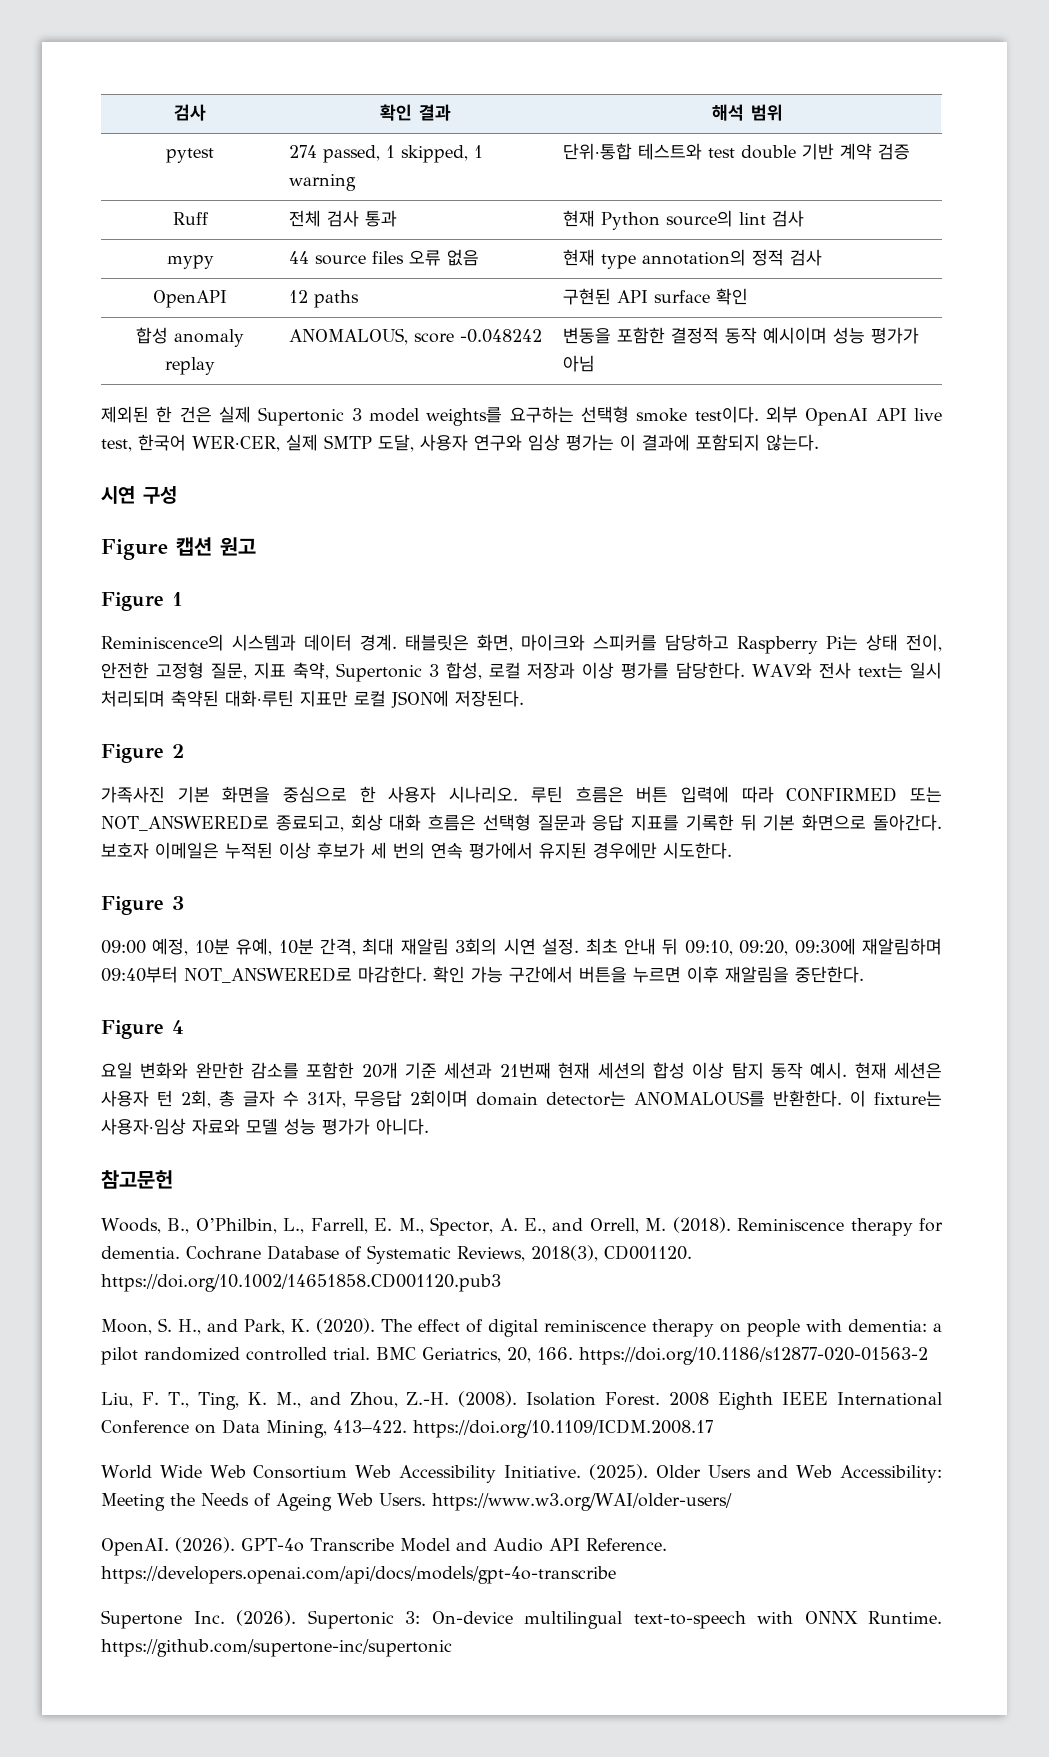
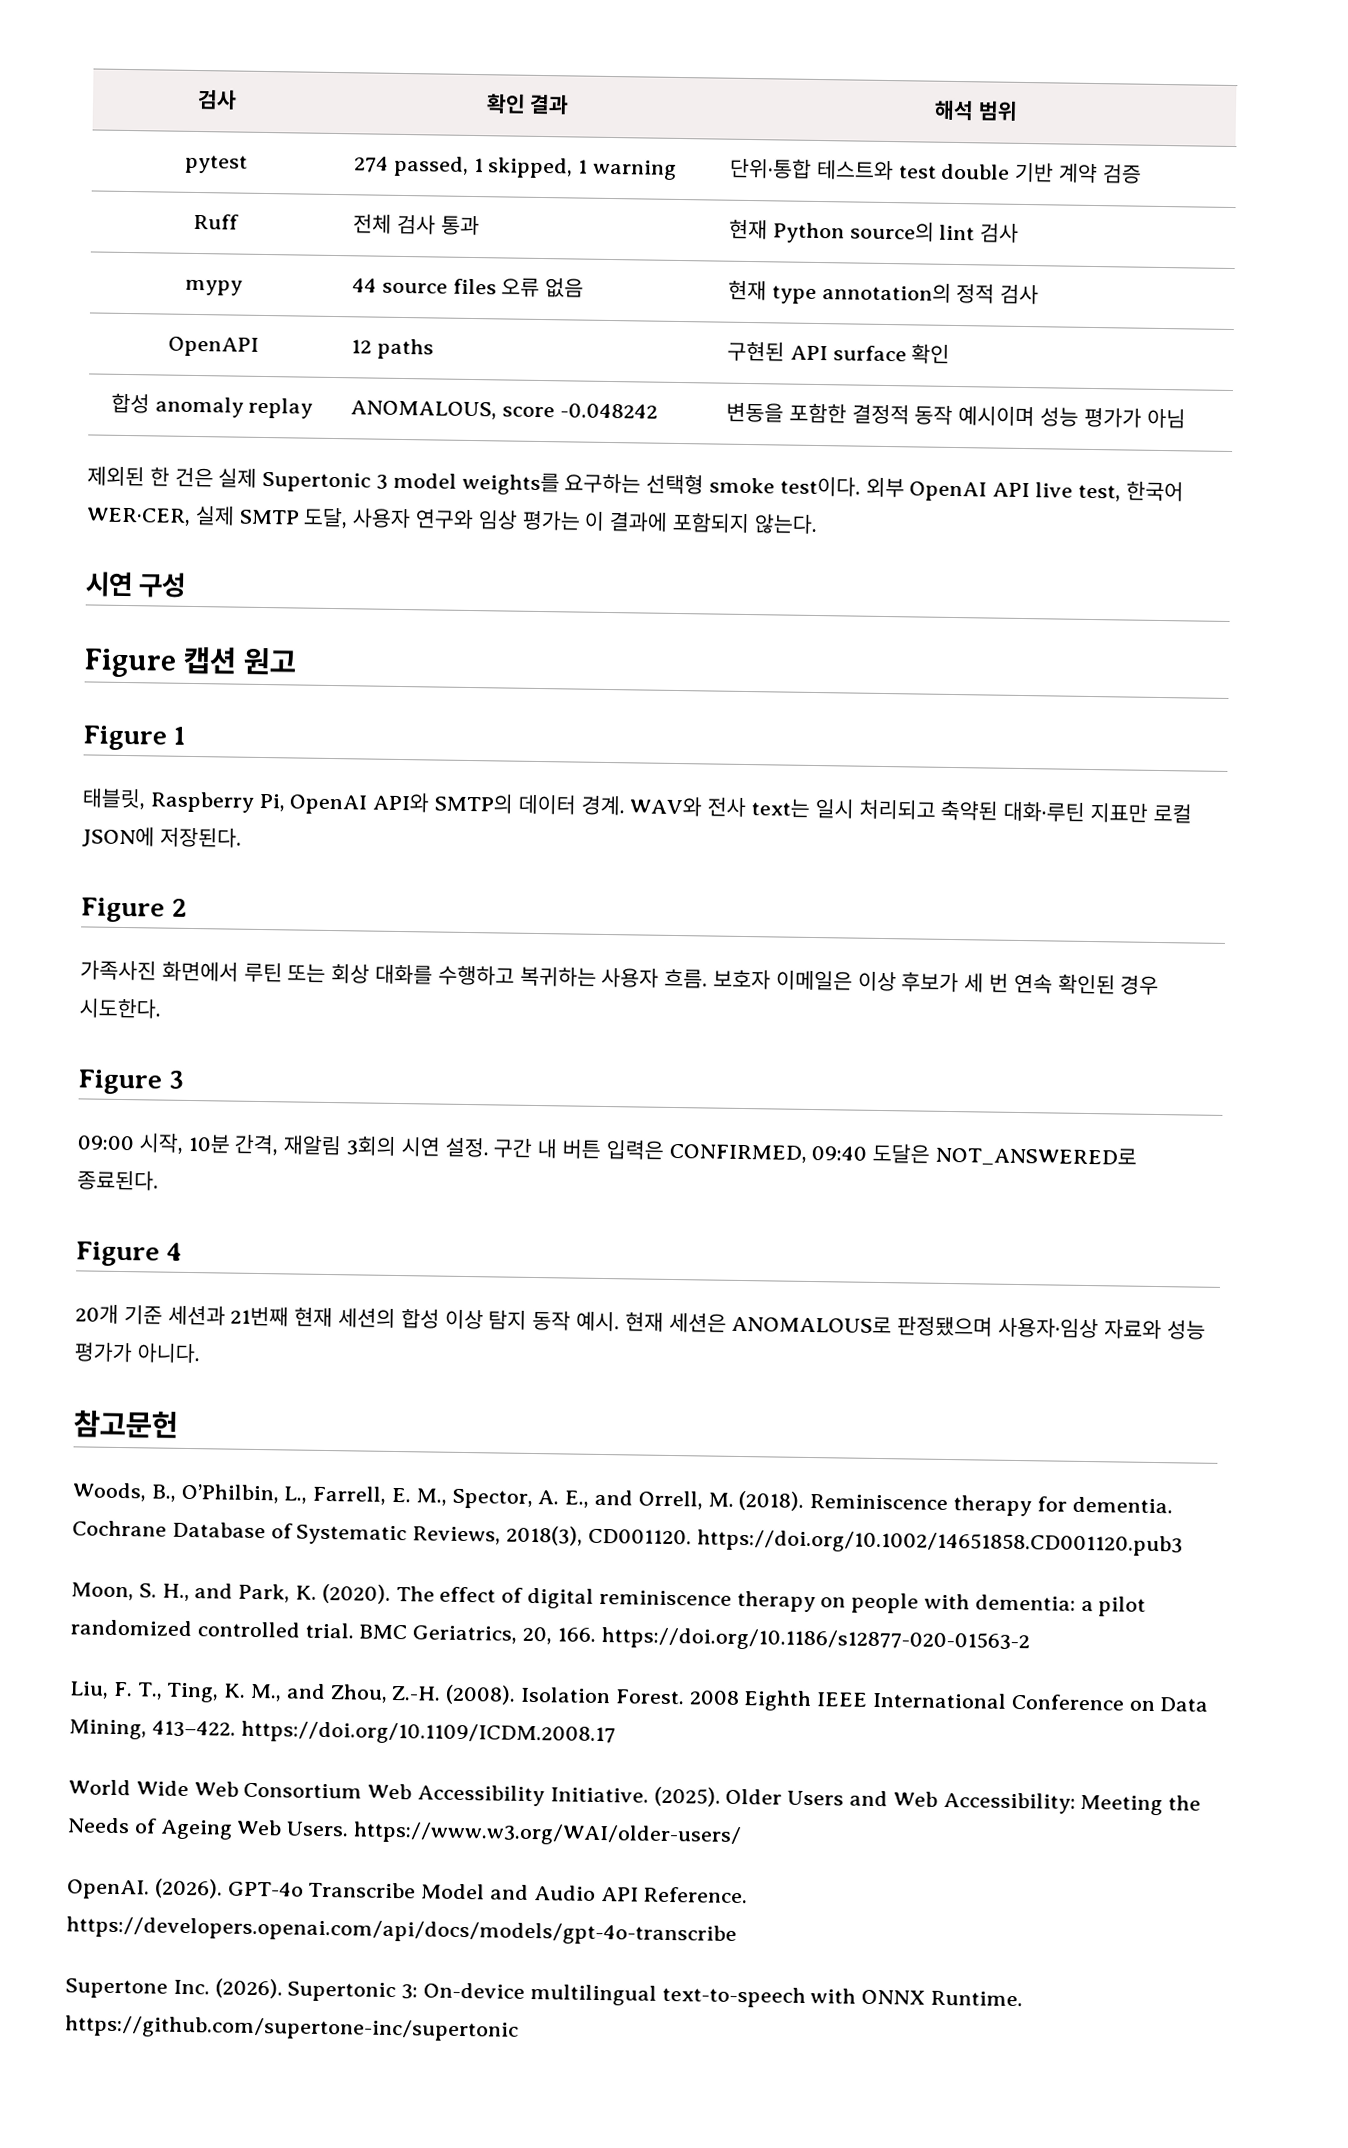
- Reminiscence의 시스템과 데이터 경계. 태블릿은 화면, 마이크와 스피커를 담당하고 Raspberry Pi는 상태 전이, 안전한 고정형 질문, 지표 축약, Supertonic 3 합성, 로컬 저장과 이상 평가를 담당한다.
+ 태블릿, Raspberry Pi, OpenAI API와 SMTP의 데이터 경계.
- WAV와 전사 text는 일시 처리되며 축약된 대화·루틴 지표만 로컬 JSON에 저장된다.
+ WAV와 전사 text는 일시 처리되고 축약된 대화·루틴 지표만 로컬 JSON에 저장된다.
- 가족사진 기본 화면을 중심으로 한 사용자 시나리오. 루틴 흐름은 버튼 입력에 따라 CONFIRMED 또는 NOT_ANSWERED로 종료되고, 회상 대화 흐름은 선택형 질문과 응답 지표를 기록한 뒤 기본 화면으로 돌아간다.
+ 가족사진 화면에서 루틴 또는 회상 대화를 수행하고 복귀하는 사용자 흐름.
- 보호자 이메일은 누적된 이상 후보가 세 번의 연속 평가에서 유지된 경우에만 시도한다.
+ 보호자 이메일은 이상 후보가 세 번 연속 확인된 경우 시도한다.
- 09:00 예정, 10분 유예, 10분 간격, 최대 재알림 3회의 시연 설정.
+ 09:00 시작, 10분 간격, 재알림 3회의 시연 설정.
- 최초 안내 뒤 09:10, 09:20, 09:30에 재알림하며 09:40부터 NOT_ANSWERED로 마감한다. 확인 가능 구간에서 버튼을 누르면 이후 재알림을 중단한다.
+ 구간 내 버튼 입력은 CONFIRMED, 09:40 도달은 NOT_ANSWERED로 종료된다.
  Figure 4
- 요일 변화와 완만한 감소를 포함한 20개 기준 세션과 21번째 현재 세션의 합성 이상 탐지 동작 예시.
+ 20개 기준 세션과 21번째 현재 세션의 합성 이상 탐지 동작 예시.
- 현재 세션은 사용자 턴 2회, 총 글자 수 31자, 무응답 2회이며 domain detector는 ANOMALOUS를 반환한다. 이 fixture는 사용자·임상 자료와 모델 성능 평가가 아니다.
+ 현재 세션은 ANOMALOUS로 판정됐으며 사용자·임상 자료와 성능 평가가 아니다.

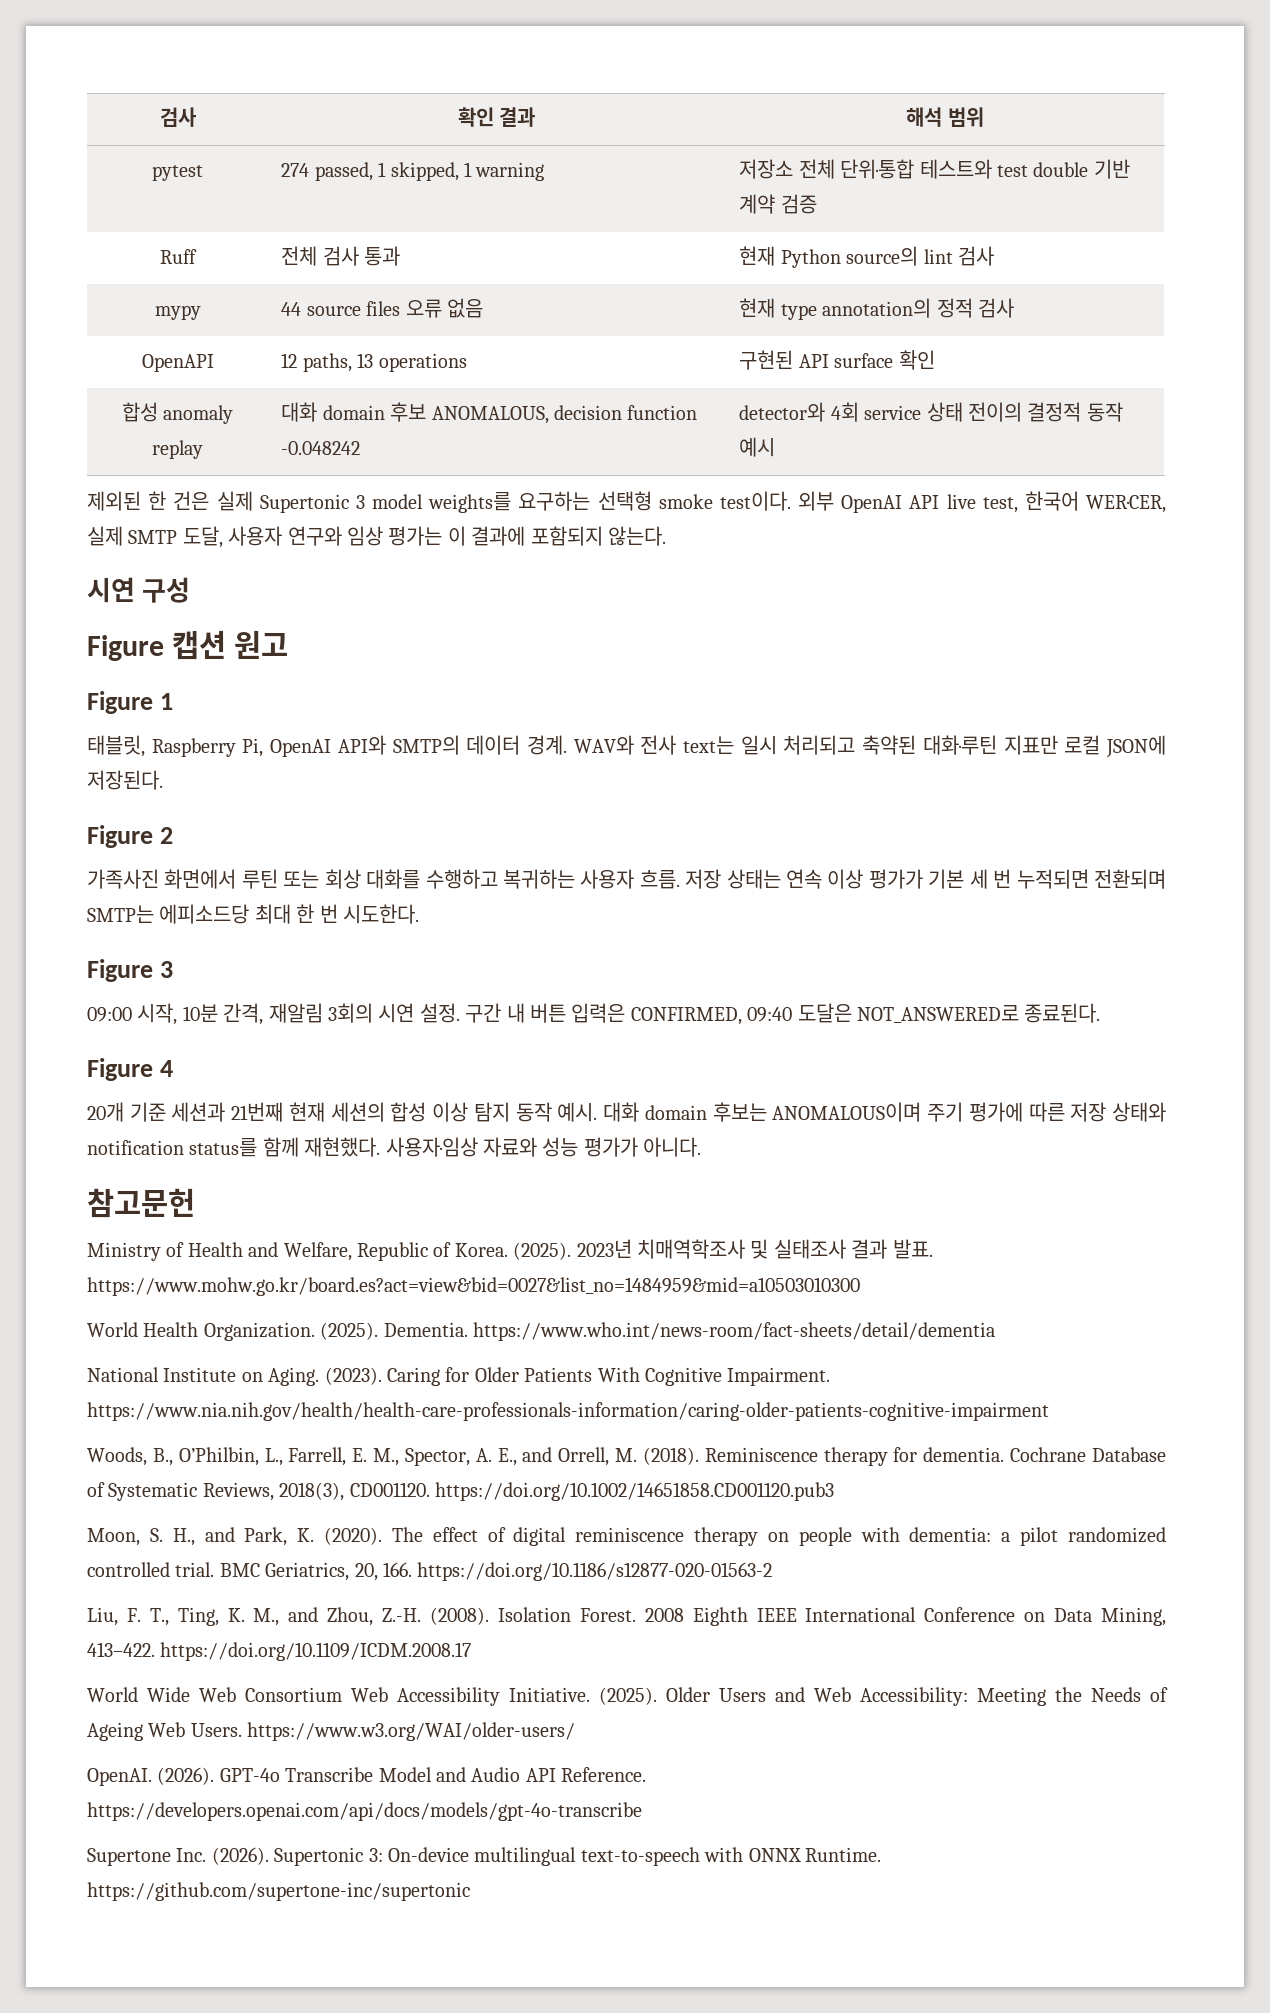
- pytest | 274 passed, 1 skipped, 1 warning | 단위·통합 테스트와 test double 기반 계약 검증
+ pytest | 274 passed, 1 skipped, 1 warning | 저장소 전체 단위·통합 테스트와 test double 기반 계약 검증
- OpenAPI | 12 paths | 구현된 API surface 확인
+ OpenAPI | 12 paths, 13 operations | 구현된 API surface 확인
- 합성 anomaly replay | ANOMALOUS, score -0.048242 | 변동을 포함한 결정적 동작 예시이며 성능 평가가 아님
+ 합성 anomaly replay | 대화 domain 후보 ANOMALOUS, decision function -0.048242 | detector와 4회 service 상태 전이의 결정적 동작 예시
- 보호자 이메일은 이상 후보가 세 번 연속 확인된 경우 시도한다.
+ 저장 상태는 연속 이상 평가가 기본 세 번 누적되면 전환되며 SMTP는 에피소드당 최대 한 번 시도한다.
- 현재 세션은 ANOMALOUS로 판정됐으며 사용자·임상 자료와 성능 평가가 아니다.
+ 대화 domain 후보는 ANOMALOUS이며 주기 평가에 따른 저장 상태와 notification status를 함께 재현했다. 사용자·임상 자료와 성능 평가가 아니다.
+ Ministry of Health and Welfare, Republic of Korea. (2025). 2023년 치매역학조사 및 실태조사 결과 발표. https://www.mohw.go.kr/board.es?act=view&bid=0027&list_no=1484959&mid=a10503010300
+ World Health Organization. (2025). Dementia. https://www.who.int/news-room/fact-sheets/detail/dementia
+ National Institute on Aging. (2023). Caring for Older Patients With Cognitive Impairment. https://www.nia.nih.gov/health/health-care-professionals-information/caring-older-patients-cognitive-impairment

